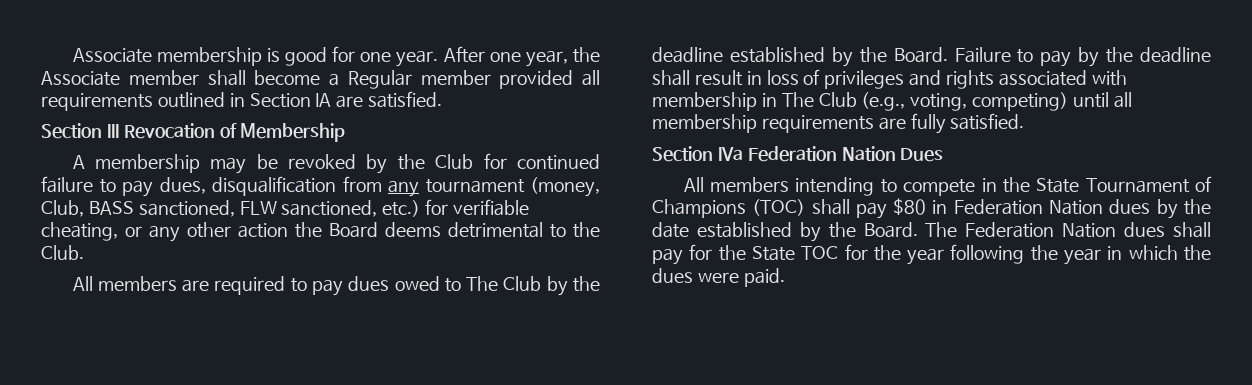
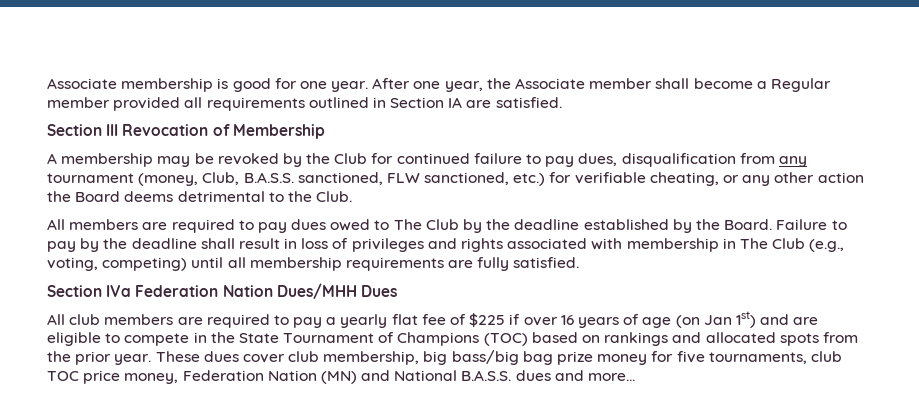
- A membership may be revoked by the Club for continued failure to pay dues, disqualification from any tournament (money, Club, BASS sanctioned, FLW sanctioned, etc.) for verifiable cheating, or any other action the Board deems detrimental to the Club.
+ A membership may be revoked by the Club for continued failure to pay dues, disqualification from any tournament (money, Club, B.A.S.S. sanctioned, FLW sanctioned, etc.) for verifiable cheating, or any other action the Board deems detrimental to the Club.
- Section IVa Federation Nation Dues
+ Section IVa Federation Nation Dues/MHH Dues
- All members intending to compete in the State Tournament of Champions (TOC) shall pay $80 in Federation Nation dues by the date established by the Board. The Federation Nation dues shall pay for the State TOC for the year following the year in which the dues were paid.
+ All club members are required to pay a yearly flat fee of $225 if over 16 years of age (on Jan 1st) and are eligible to compete in the State Tournament of Champions (TOC) based on rankings and allocated spots from the prior year. These dues cover club membership, big bass/big bag prize money for five tournaments, club TOC price money, Federation Nation (MN) and National B.A.S.S. dues and more...

